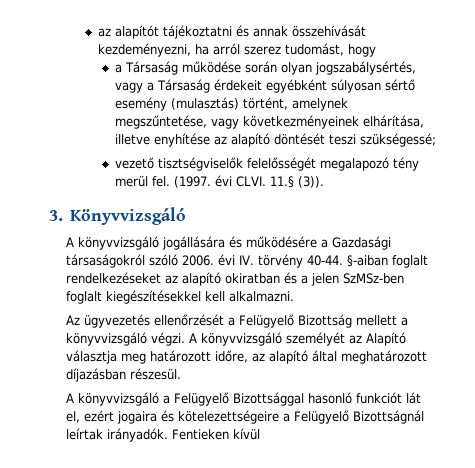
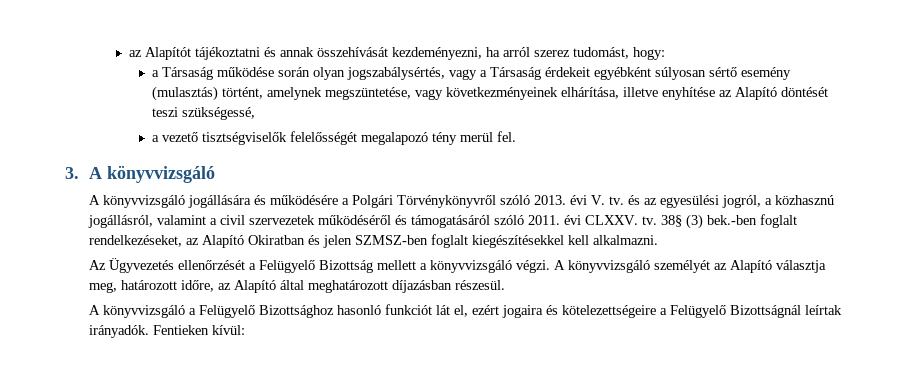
- az alapítót tájékoztatni és annak összehívását kezdeményezni, ha arról szerez tudomást, hogy
+ az Alapítót tájékoztatni és annak összehívását kezdeményezni, ha arról szerez tudomást, hogy:
- a Társaság működése során olyan jogszabálysértés, vagy a Társaság érdekeit egyébként súlyosan sértő esemény (mulasztás) történt, amelynek megszűntetése, vagy következményeinek elhárítása, illetve enyhítése az alapító döntését teszi szükségessé;
- vezető tisztségviselők felelősségét megalapozó tény merül fel. (1997. évi CLVI. 11.§ (3)).
+ a Társaság működése során olyan jogszabálysértés, vagy a Társaság érdekeit egyébként súlyosan sértő esemény (mulasztás) történt, amelynek megszüntetése, vagy következményeinek elhárítása, illetve enyhítése az Alapító döntését teszi szükségessé,
+ a vezető tisztségviselők felelősségét megalapozó tény merül fel.
- 3. Könyvvizsgáló
+ 3. A könyvvizsgáló
- A könyvvizsgáló jogállására és működésére a Gazdasági társaságokról szóló 2006. évi IV. törvény 40-44. §-aiban foglalt rendelkezéseket az alapító okiratban és a jelen SzMSz-ben foglalt kiegészítésekkel kell alkalmazni.
+ A könyvvizsgáló jogállására és működésére a Polgári Törvénykönyvről szóló 2013. évi V. tv. és az egyesülési jogról, a közhasznú jogállásról, valamint a civil szervezetek működéséről és támogatásáról szóló 2011. évi CLXXV. tv. 38§ (3) bek.-ben foglalt rendelkezéseket, az Alapító Okiratban és jelen SZMSZ-ben foglalt kiegészítésekkel kell alkalmazni.
- Az ügyvezetés ellenőrzését a Felügyelő Bizottság mellett a könyvvizsgáló végzi.
+ Az Ügyvezetés ellenőrzését a Felügyelő Bizottság mellett a könyvvizsgáló végzi.
- A könyvvizsgáló személyét az Alapító választja meg határozott időre, az alapító által meghatározott díjazásban részesül.
+ A könyvvizsgáló személyét az Alapító választja meg, határozott időre, az Alapító által meghatározott díjazásban részesül.
- A könyvvizsgáló a Felügyelő Bizottsággal hasonló funkciót lát el, ezért jogaira és kötelezettségeire a Felügyelő Bizottságnál leírtak irányadók.
+ A könyvvizsgáló a Felügyelő Bizottsághoz hasonló funkciót lát el, ezért jogaira és kötelezettségeire a Felügyelő Bizottságnál leírtak irányadók.
- Fentieken kívül
+ Fentieken kívül:

